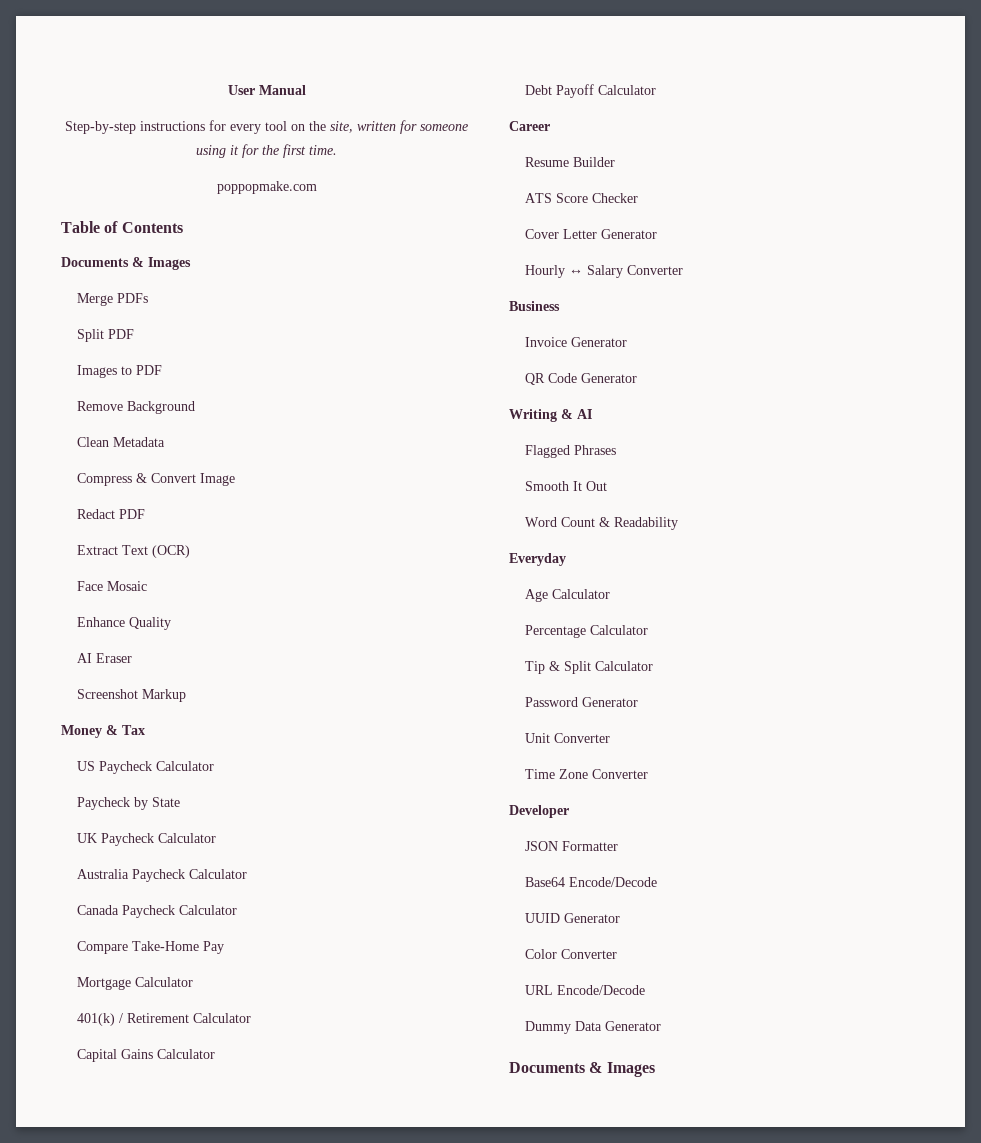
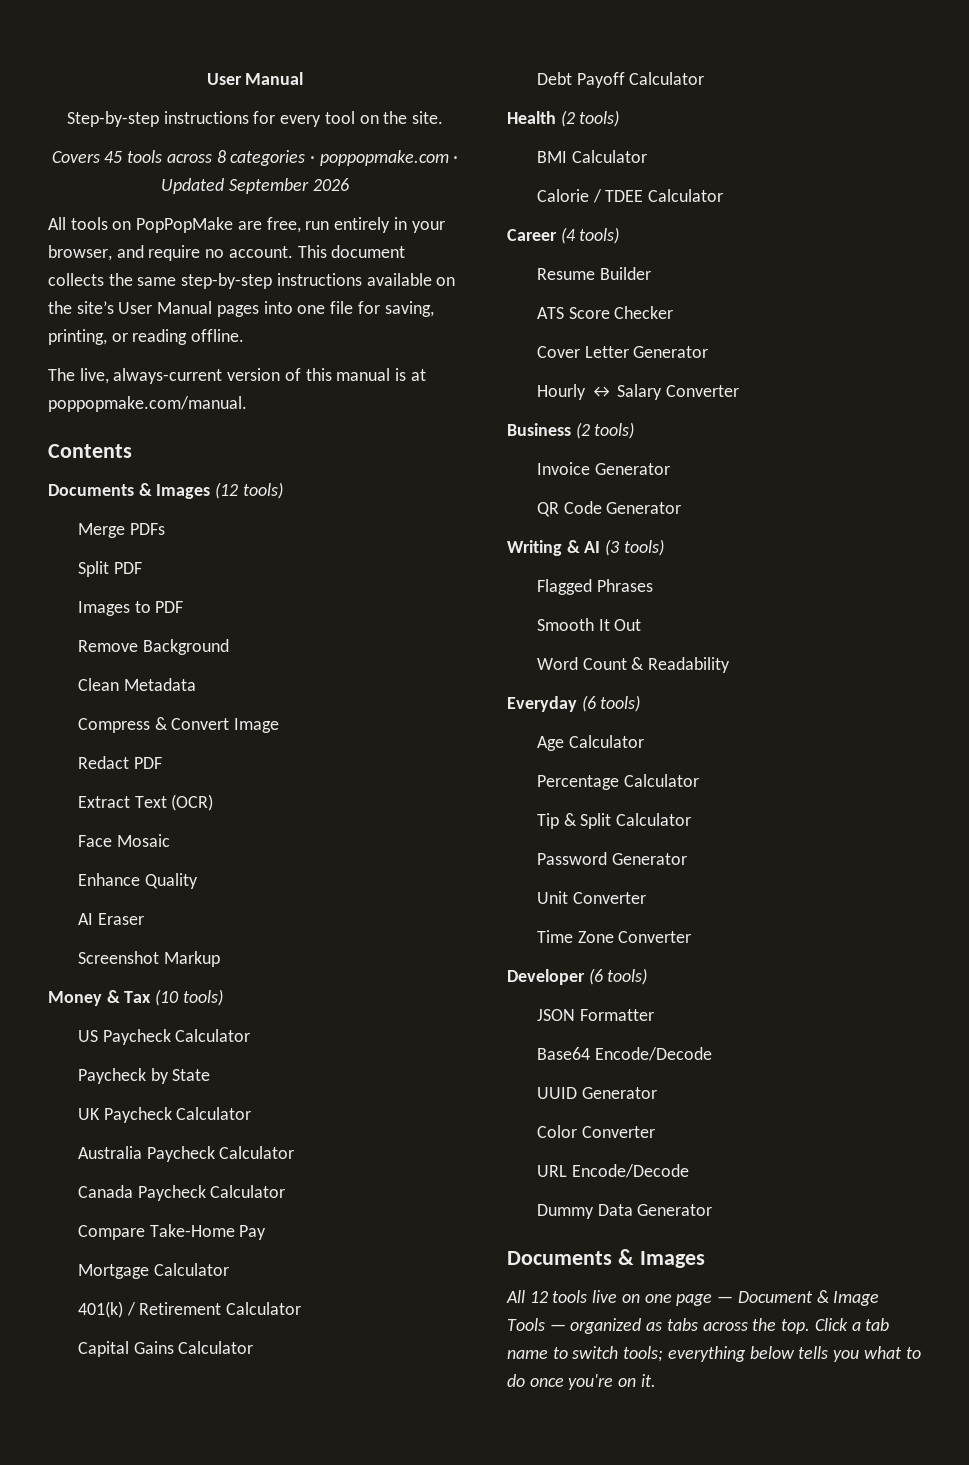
- Step-by-step instructions for every tool on the site, written for someone using it for the first time.
- poppopmake.com
- Table of Contents
- Documents & Images
+ Step-by-step instructions for every tool on the site.
+ Covers 45 tools across 8 categories · poppopmake.com · Updated September 2026
+ All tools on PopPopMake are free, run entirely in your browser, and require no account. This document collects the same step-by-step instructions available on the site’s User Manual pages into one file for saving, printing, or reading offline.
+ The live, always-current version of this manual is at poppopmake.com/manual.
+ Contents
+ Documents & Images (12 tools)
- Money & Tax
+ Money & Tax (10 tools)
+ Health (2 tools)
+ BMI Calculator
+ Calorie / TDEE Calculator
- Career
+ Career (4 tools)
- Business
+ Business (2 tools)
- Writing & AI
+ Writing & AI (3 tools)
- Everyday
+ Everyday (6 tools)
- Developer
+ Developer (6 tools)
+ All 12 tools live on one page — Document & Image Tools — organized as tabs across the top. Click a tab name to switch tools; everything below tells you what to do once you're on it.

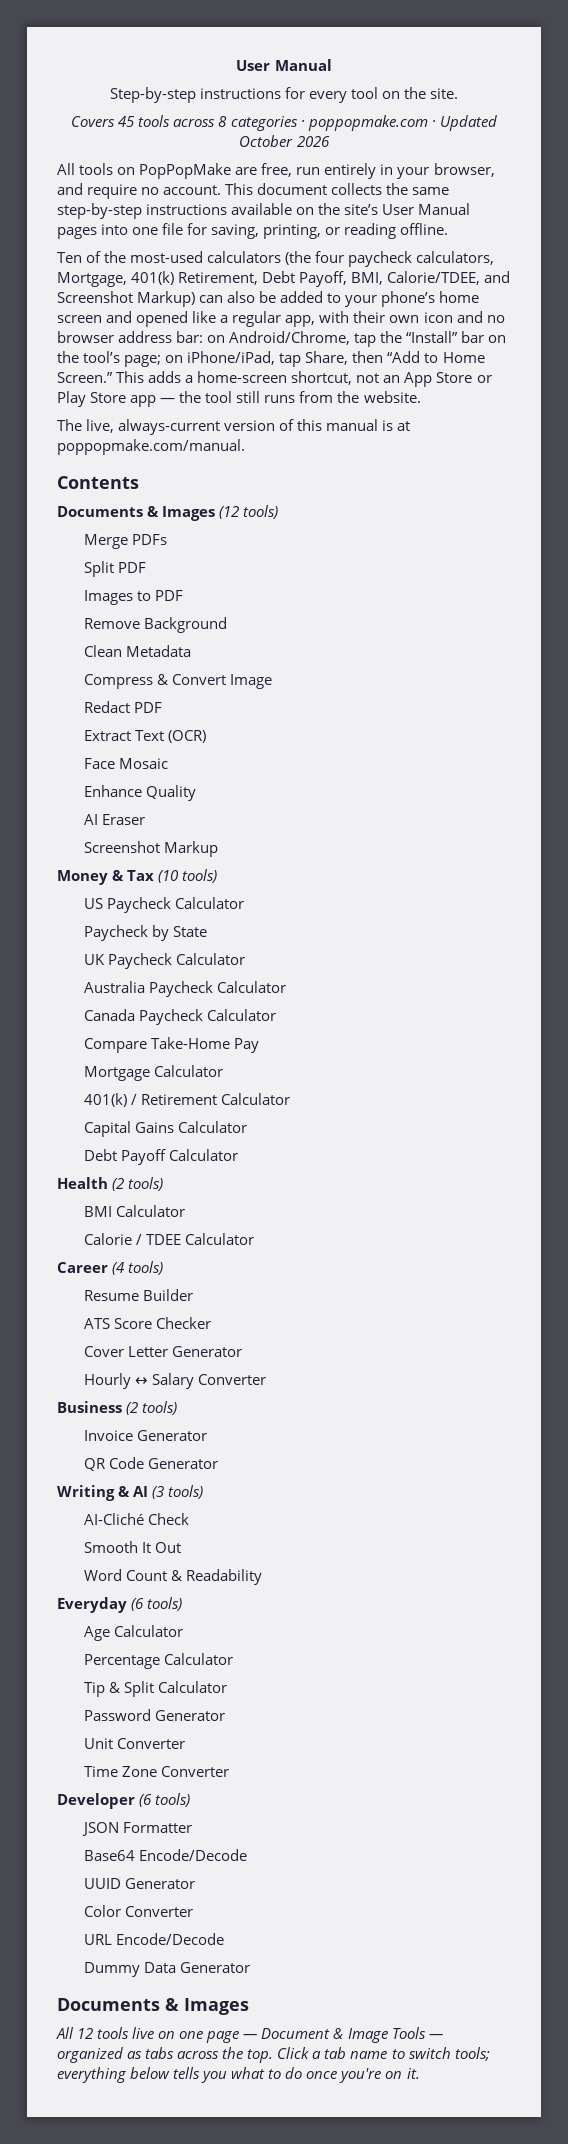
- Covers 45 tools across 8 categories · poppopmake.com · Updated September 2026
+ Covers 45 tools across 8 categories · poppopmake.com · Updated October 2026
+ Ten of the most-used calculators (the four paycheck calculators, Mortgage, 401(k) Retirement, Debt Payoff, BMI, Calorie/TDEE, and Screenshot Markup) can also be added to your phone’s home screen and opened like a regular app, with their own icon and no browser address bar: on Android/Chrome, tap the “Install” bar on the tool’s page; on iPhone/iPad, tap Share, then “Add to Home Screen.” This adds a home-screen shortcut, not an App Store or Play Store app — the tool still runs from the website.
- Flagged Phrases
+ AI-Cliché Check

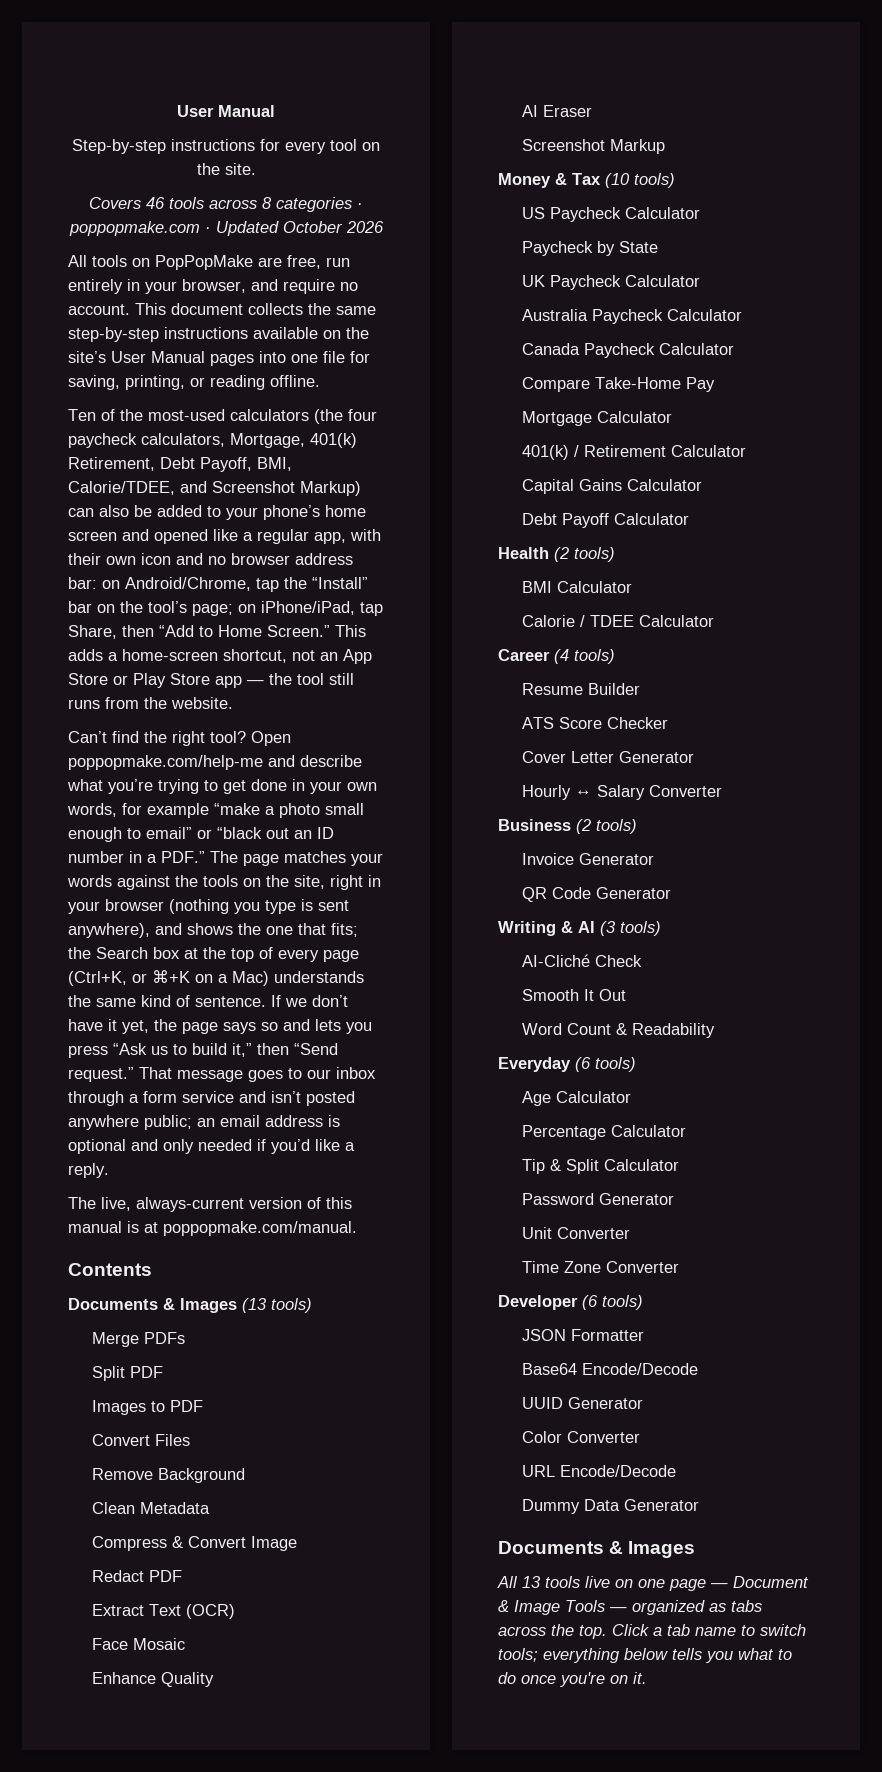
- Covers 45 tools across 8 categories · poppopmake.com · Updated October 2026
+ Covers 46 tools across 8 categories · poppopmake.com · Updated October 2026
+ Can’t find the right tool? Open poppopmake.com/help-me and describe what you’re trying to get done in your own words, for example “make a photo small enough to email” or “black out an ID number in a PDF.” The page matches your words against the tools on the site, right in your browser (nothing you type is sent anywhere), and shows the one that fits; the Search box at the top of every page (Ctrl+K, or ⌘+K on a Mac) understands the same kind of sentence. If we don’t have it yet, the page says so and lets you press “Ask us to build it,” then “Send request.” That message goes to our inbox through a form service and isn’t posted anywhere public; an email address is optional and only needed if you’d like a reply.
- Documents & Images (12 tools)
+ Documents & Images (13 tools)
+ Convert Files
- All 12 tools live on one page — Document & Image Tools — organized as tabs across the top.
+ All 13 tools live on one page — Document & Image Tools — organized as tabs across the top.

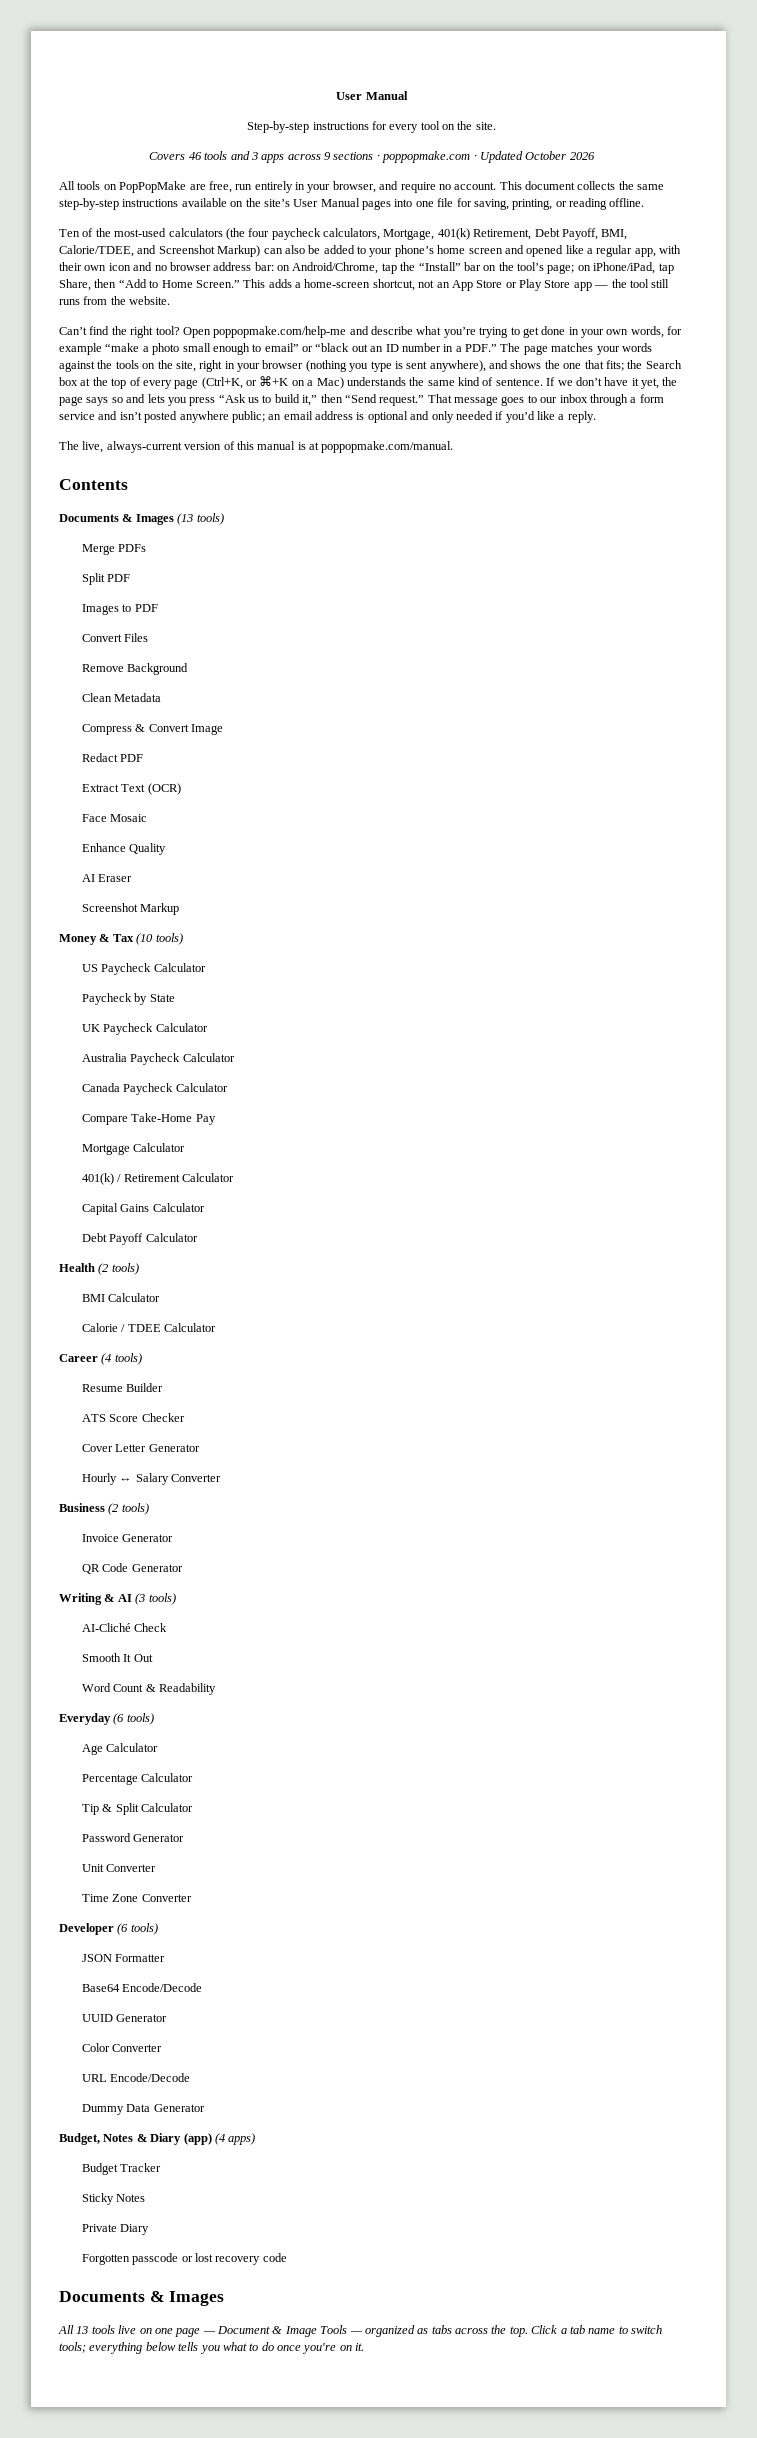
- Covers 46 tools across 8 categories · poppopmake.com · Updated October 2026
+ Covers 46 tools and 3 apps across 9 sections · poppopmake.com · Updated October 2026
+ Budget, Notes & Diary (app) (4 apps)
+ Budget Tracker
+ Sticky Notes
+ Private Diary
+ Forgotten passcode or lost recovery code

